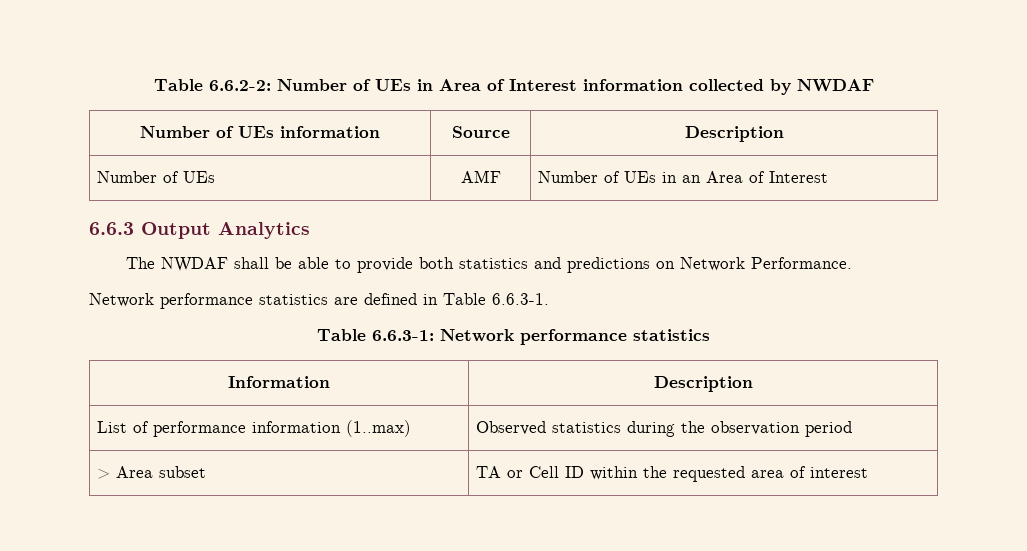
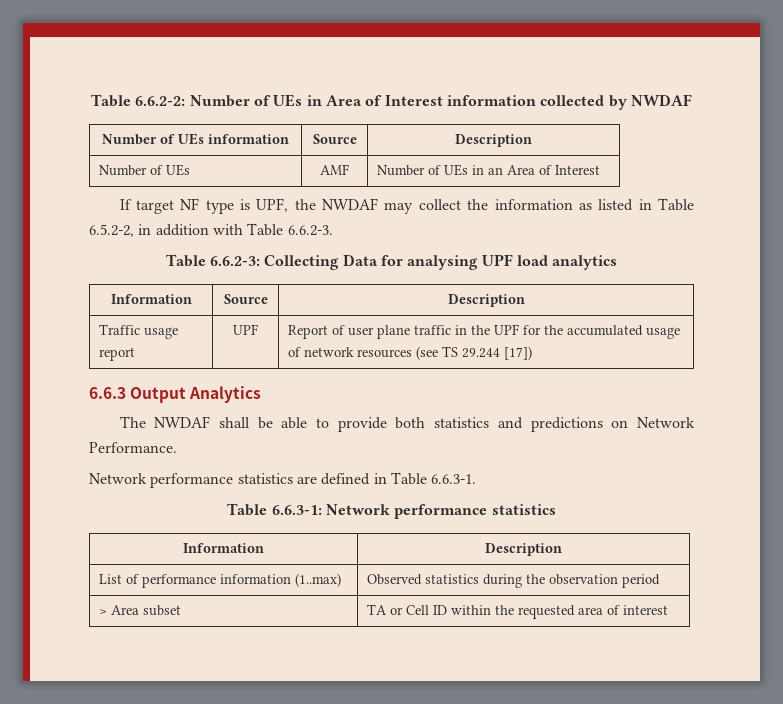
+ If target NF type is UPF, the NWDAF may collect the information as listed in Table 6.5.2-2, in addition with Table 6.6.2-3.
+ Table 6.6.2-3: Collecting Data for analysing UPF load analytics
+ Information | Source | Description
+ Traffic usage report | UPF | Report of user plane traffic in the UPF for the accumulated usage of network resources (see TS 29.244 [17])

